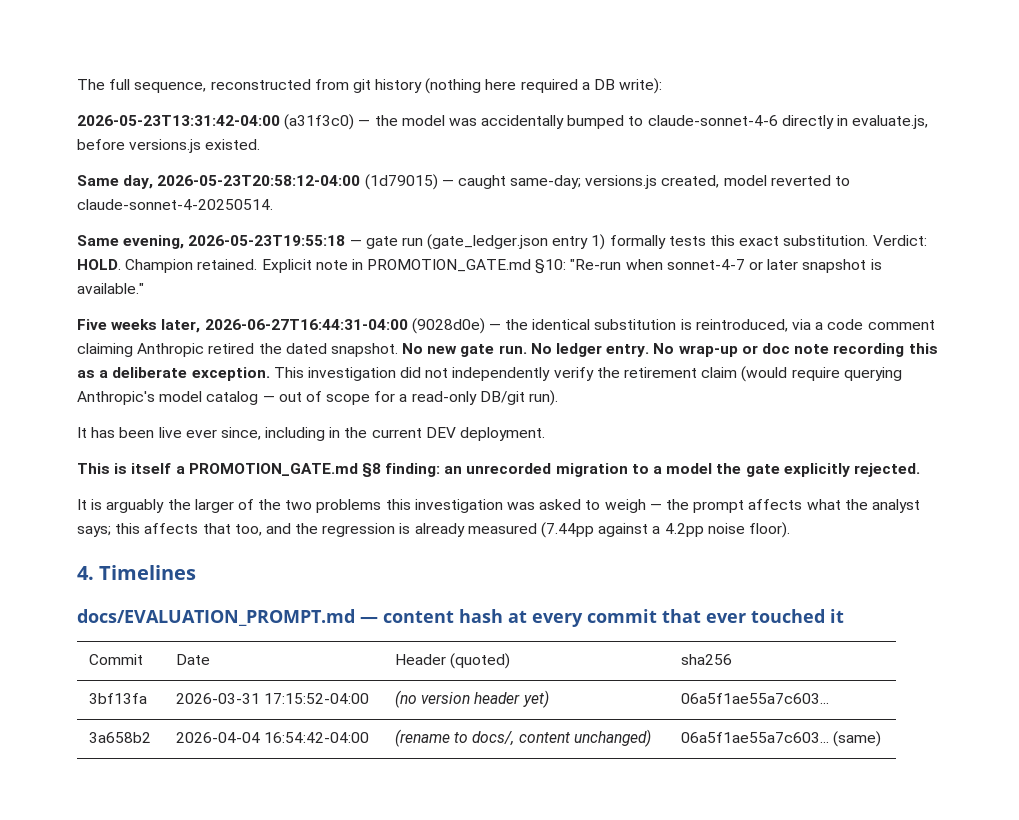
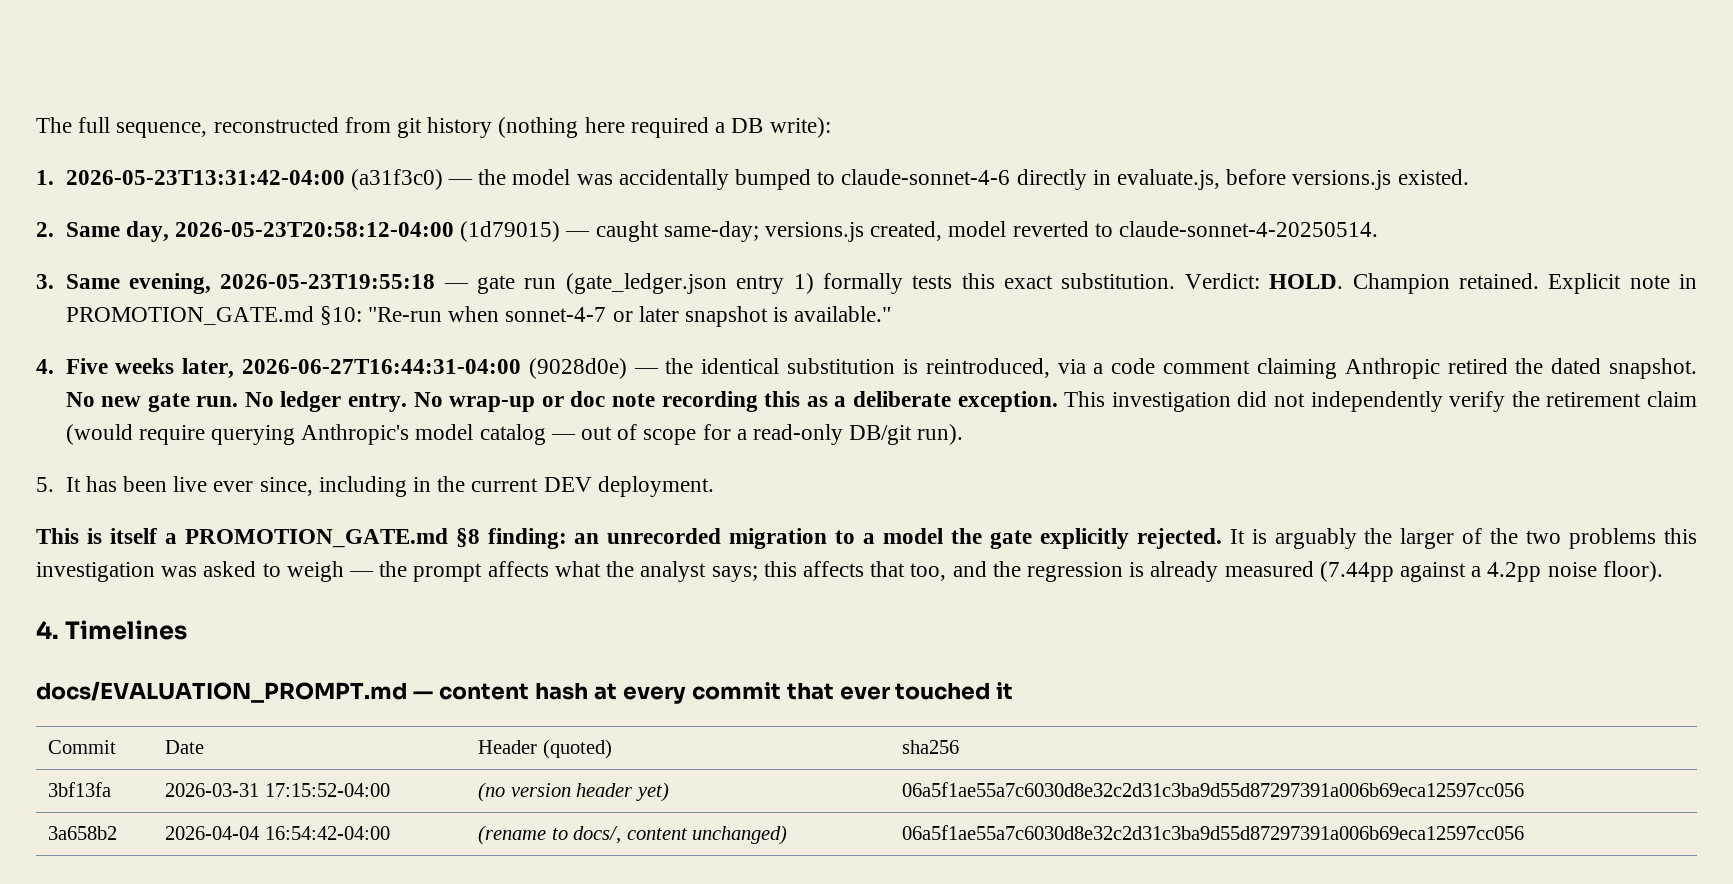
- 2026-05-23T13:31:42-04:00 (a31f3c0) — the model was accidentally bumped to claude-sonnet-4-6 directly in evaluate.js, before versions.js existed.
+ 1. 2026-05-23T13:31:42-04:00 (a31f3c0) — the model was accidentally bumped to claude-sonnet-4-6 directly in evaluate.js, before versions.js existed.
- Same day, 2026-05-23T20:58:12-04:00 (1d79015) — caught same-day; versions.js created, model reverted to claude-sonnet-4-20250514.
+ 2. Same day, 2026-05-23T20:58:12-04:00 (1d79015) — caught same-day; versions.js created, model reverted to claude-sonnet-4-20250514.
- Same evening, 2026-05-23T19:55:18 — gate run (gate_ledger.json entry 1) formally tests this exact substitution.
+ 3. Same evening, 2026-05-23T19:55:18 — gate run (gate_ledger.json entry 1) formally tests this exact substitution.
- Five weeks later, 2026-06-27T16:44:31-04:00 (9028d0e) — the identical substitution is reintroduced, via a code comment claiming Anthropic retired the dated snapshot.
+ 4. Five weeks later, 2026-06-27T16:44:31-04:00 (9028d0e) — the identical substitution is reintroduced, via a code comment claiming Anthropic retired the dated snapshot.
- It has been live ever since, including in the current DEV deployment.
+ 5. It has been live ever since, including in the current DEV deployment.
- This is itself a PROMOTION_GATE.md §8 finding: an unrecorded migration to a model the gate explicitly rejected.
- It is arguably the larger of the two problems this investigation was asked to weigh — the prompt affects what the analyst says; this affects that too, and the regression is already measured (7.44pp against a 4.2pp noise floor).
+ This is itself a PROMOTION_GATE.md §8 finding: an unrecorded migration to a model the gate explicitly rejected. It is arguably the larger of the two problems this investigation was asked to weigh — the prompt affects what the analyst says; this affects that too, and the regression is already measured (7.44pp against a 4.2pp noise floor).
- 3bf13fa | 2026-03-31 17:15:52-04:00 | (no version header yet) | 06a5f1ae55a7c603...
+ 3bf13fa | 2026-03-31 17:15:52-04:00 | (no version header yet) | 06a5f1ae55a7c6030d8e32c2d31c3ba9d55d87297391a006b69eca12597cc056
- 3a658b2 | 2026-04-04 16:54:42-04:00 | (rename to docs/, content unchanged) | 06a5f1ae55a7c603... (same)
+ 3a658b2 | 2026-04-04 16:54:42-04:00 | (rename to docs/, content unchanged) | 06a5f1ae55a7c6030d8e32c2d31c3ba9d55d87297391a006b69eca12597cc056

